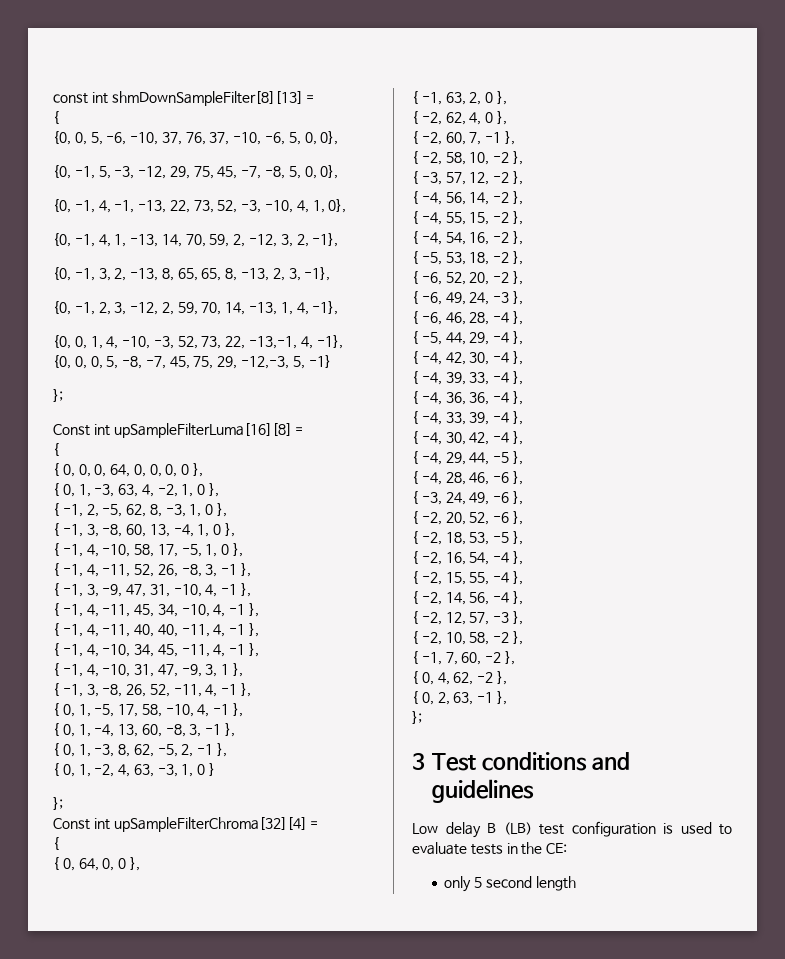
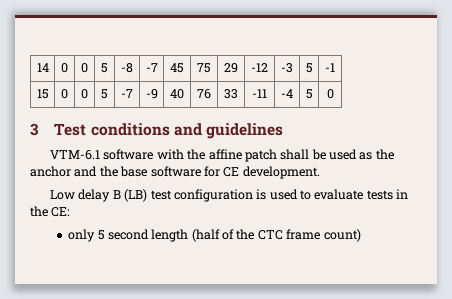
- const int shmDownSampleFilter[8][13] =
- {
- {0, 0, 5, -6, -10, 37, 76, 37, -10, -6, 5, 0, 0},
- {0, -1, 5, -3, -12, 29, 75, 45, -7, -8, 5, 0, 0},
- {0, -1, 4, -1, -13, 22, 73, 52, -3, -10, 4, 1, 0},
- {0, -1, 4, 1, -13, 14, 70, 59, 2, -12, 3, 2, -1},
- {0, -1, 3, 2, -13, 8, 65, 65, 8, -13, 2, 3, -1},
- {0, -1, 2, 3, -12, 2, 59, 70, 14, -13, 1, 4, -1},
- {0, 0, 1, 4, -10, -3, 52, 73, 22, -13,-1, 4, -1},
- {0, 0, 0, 5, -8, -7, 45, 75, 29, -12,-3, 5, -1}
- };
- Const int upSampleFilterLuma[16][8] =
- {
- { 0, 0, 0, 64, 0, 0, 0, 0 },
- { 0, 1, -3, 63, 4, -2, 1, 0 },
- { -1, 2, -5, 62, 8, -3, 1, 0 },
- { -1, 3, -8, 60, 13, -4, 1, 0 },
- { -1, 4, -10, 58, 17, -5, 1, 0 },
- { -1, 4, -11, 52, 26, -8, 3, -1 },
- { -1, 3, -9, 47, 31, -10, 4, -1 },
- { -1, 4, -11, 45, 34, -10, 4, -1 },
- { -1, 4, -11, 40, 40, -11, 4, -1 },
- { -1, 4, -10, 34, 45, -11, 4, -1 },
- { -1, 4, -10, 31, 47, -9, 3, 1 },
- { -1, 3, -8, 26, 52, -11, 4, -1 },
- { 0, 1, -5, 17, 58, -10, 4, -1 },
- { 0, 1, -4, 13, 60, -8, 3, -1 },
- { 0, 1, -3, 8, 62, -5, 2, -1 },
- { 0, 1, -2, 4, 63, -3, 1, 0 }
- };
- Const int upSampleFilterChroma[32][4] =
- {
- { 0, 64, 0, 0 },
- { -1, 63, 2, 0 },
- { -2, 62, 4, 0 },
- { -2, 60, 7, -1 },
- { -2, 58, 10, -2 },
- { -3, 57, 12, -2 },
- { -4, 56, 14, -2 },
- { -4, 55, 15, -2 },
- { -4, 54, 16, -2 },
- { -5, 53, 18, -2 },
- { -6, 52, 20, -2 },
- { -6, 49, 24, -3 },
- { -6, 46, 28, -4 },
- { -5, 44, 29, -4 },
- { -4, 42, 30, -4 },
- { -4, 39, 33, -4 },
- { -4, 36, 36, -4 },
- { -4, 33, 39, -4 },
- { -4, 30, 42, -4 },
- { -4, 29, 44, -5 },
- { -4, 28, 46, -6 },
- { -3, 24, 49, -6 },
- { -2, 20, 52, -6 },
- { -2, 18, 53, -5 },
- { -2, 16, 54, -4 },
- { -2, 15, 55, -4 },
- { -2, 14, 56, -4 },
- { -2, 12, 57, -3 },
- { -2, 10, 58, -2 },
- { -1, 7, 60, -2 },
- { 0, 4, 62, -2 },
- { 0, 2, 63, -1 },
- };
+ 14 | 0 | 0 | 5 | -8 | -7 | 45 | 75 | 29 | -12 | -3 | 5 | -1
+ 15 | 0 | 0 | 5 | -7 | -9 | 40 | 76 | 33 | -11 | -4 | 5 | 0
+ VTM-6.1 software with the affine patch shall be used as the anchor and the base software for CE development.
- only 5 second length
+ only 5 second length (half of the CTC frame count)

